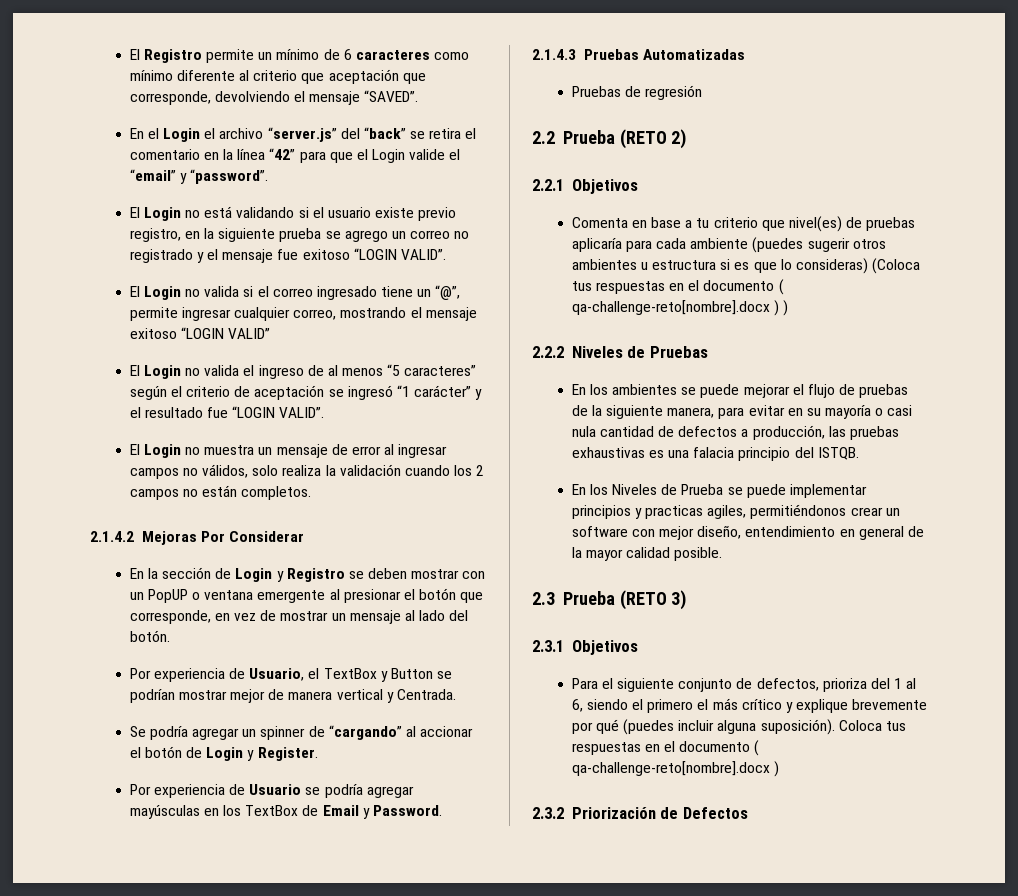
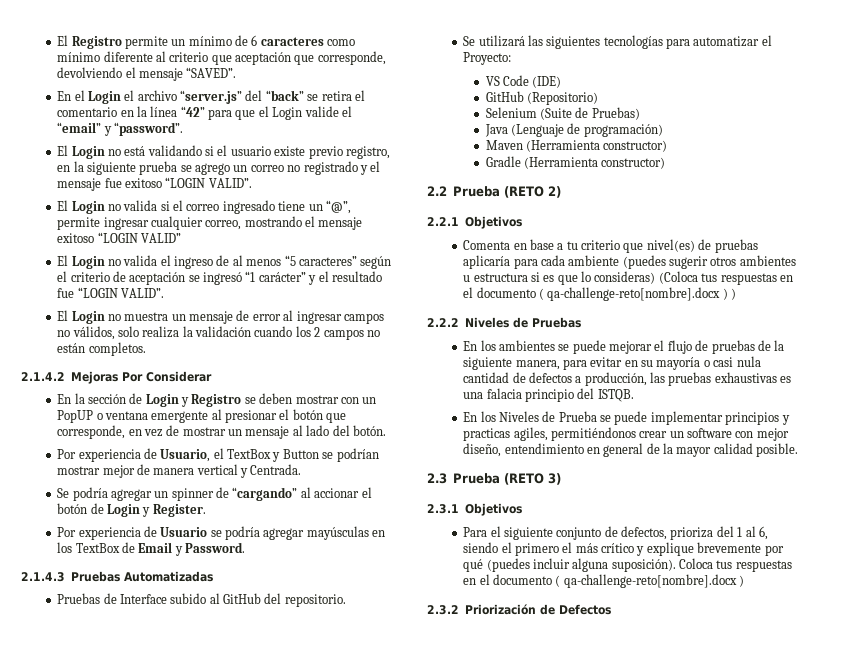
- Pruebas de regresión
+ Pruebas de Interface subido al GitHub del repositorio.
+ Se utilizará las siguientes tecnologías para automatizar el Proyecto:
+ VS Code (IDE)
+ GitHub (Repositorio)
+ Selenium (Suite de Pruebas)
+ Java (Lenguaje de programación)
+ Maven (Herramienta constructor)
+ Gradle (Herramienta constructor)

